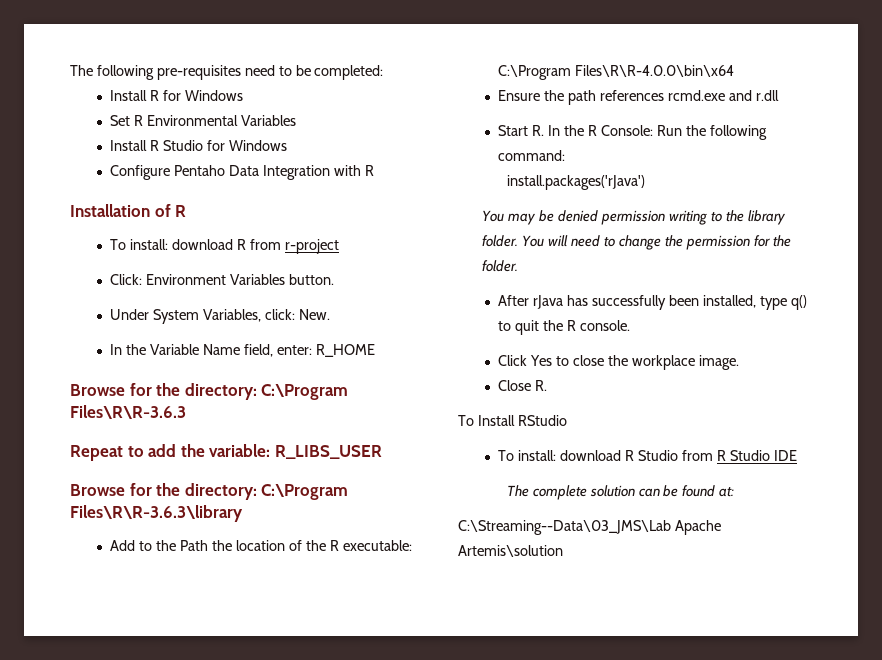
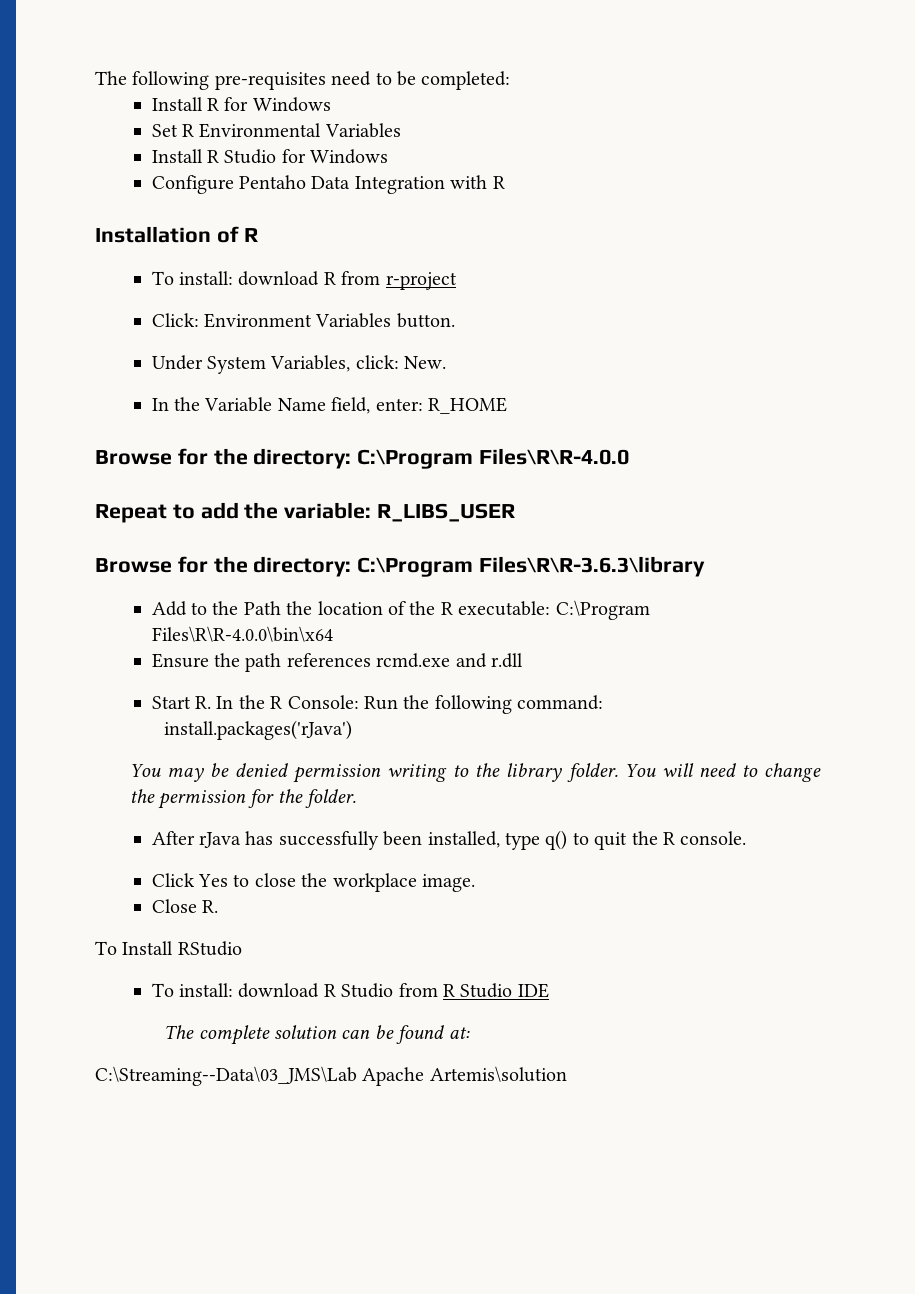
- Browse for the directory: C:\Program Files\R\R-3.6.3
+ Browse for the directory: C:\Program Files\R\R-4.0.0

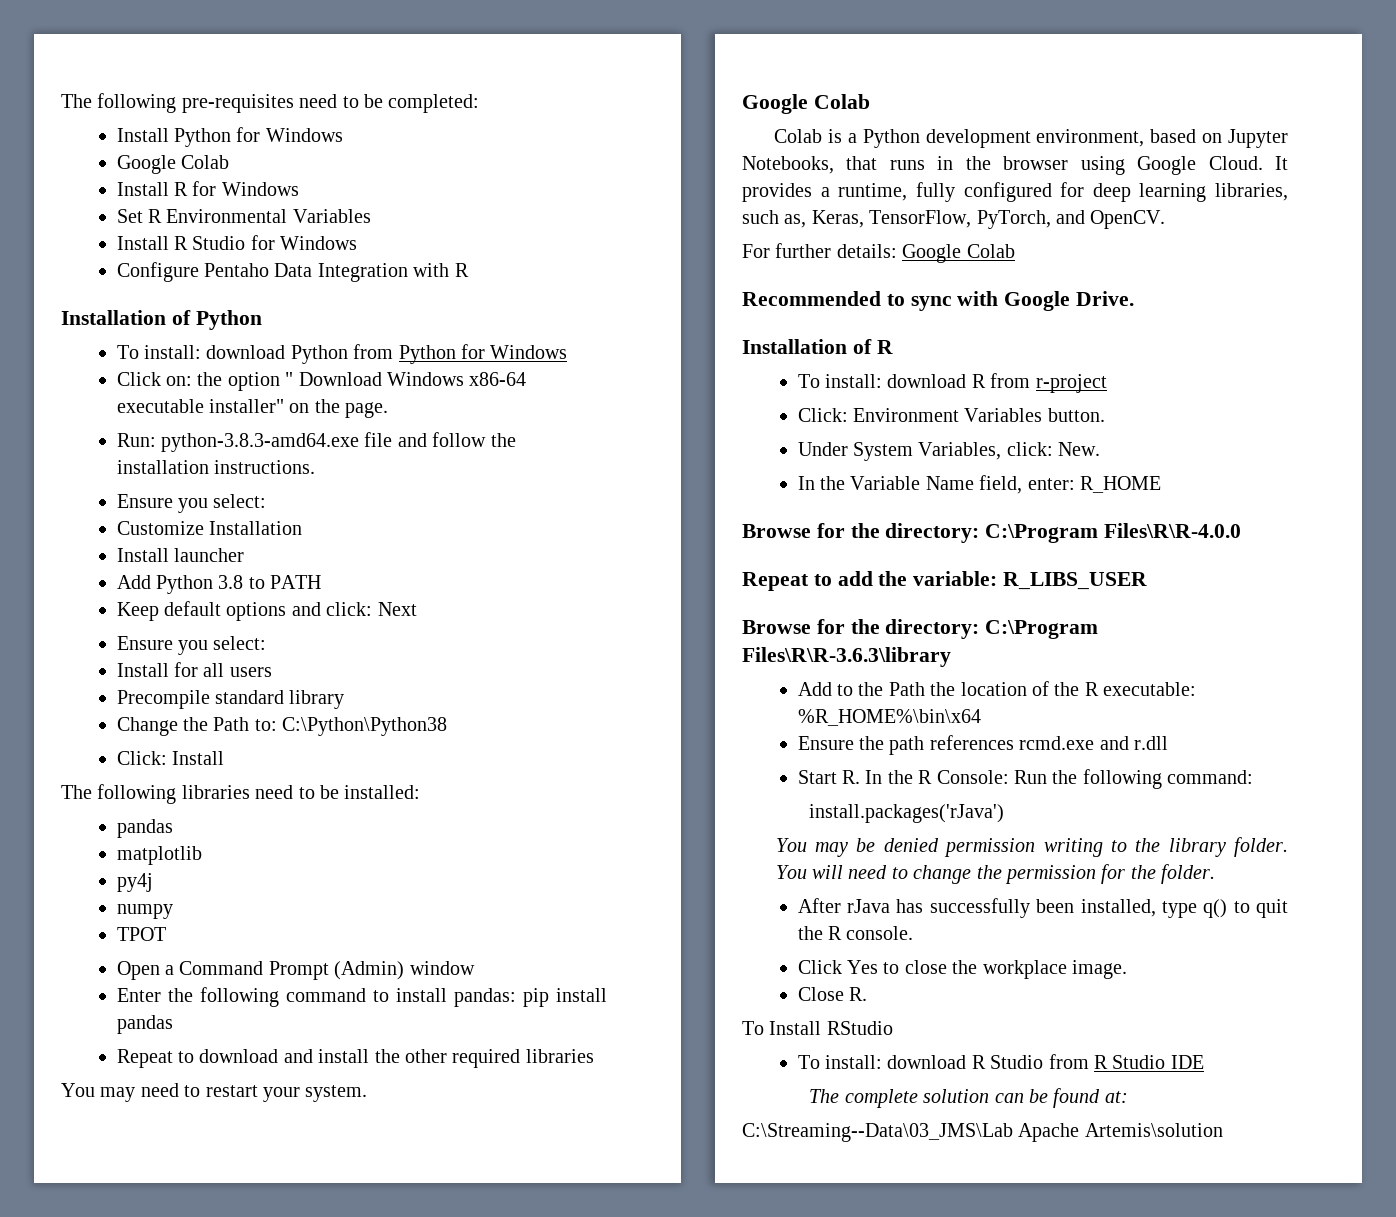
+ Install Python for Windows
+ Google Colab
+ Installation of Python
+ To install: download Python from Python for Windows
+ Click on: the option " Download Windows x86-64 executable installer" on the page.
+ Run: python-3.8.3-amd64.exe file and follow the installation instructions.
+ Ensure you select:
+ Customize Installation
+ Install launcher
+ Add Python 3.8 to PATH
+ Keep default options and click: Next
+ Ensure you select:
+ Install for all users
+ Precompile standard library
+ Change the Path to: C:\Python\Python38
+ Click: Install
+ The following libraries need to be installed:
+ pandas
+ matplotlib
+ py4j
+ numpy
+ TPOT
+ Open a Command Prompt (Admin) window
+ Enter the following command to install pandas: pip install pandas
+ Repeat to download and install the other required libraries
+ You may need to restart your system.
+ Google Colab
+ Colab is a Python development environment, based on Jupyter Notebooks, that runs in the browser using Google Cloud. It provides a runtime, fully configured for deep learning libraries, such as, Keras, TensorFlow, PyTorch, and OpenCV.
+ For further details: Google Colab
+ Recommended to sync with Google Drive.
- Add to the Path the location of the R executable: C:\Program Files\R\R-4.0.0\bin\x64
+ Add to the Path the location of the R executable: %R_HOME%\bin\x64

